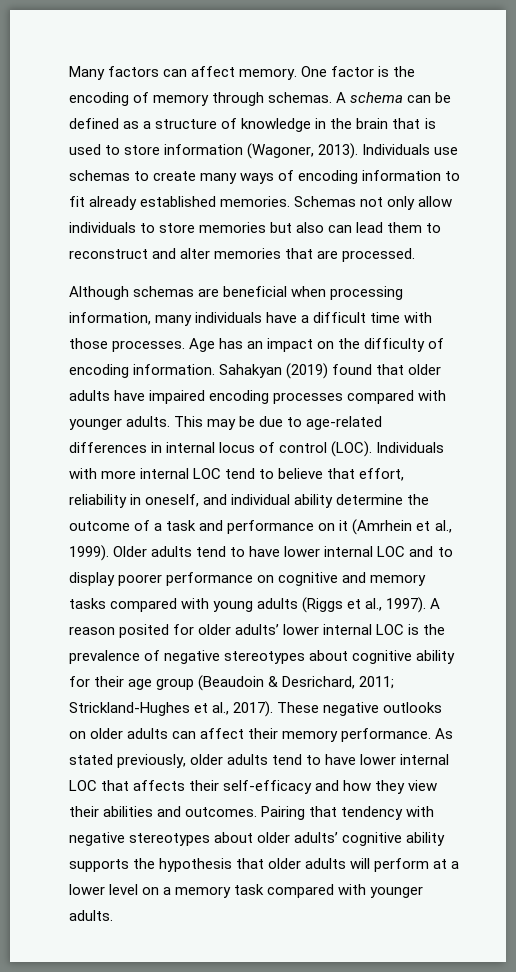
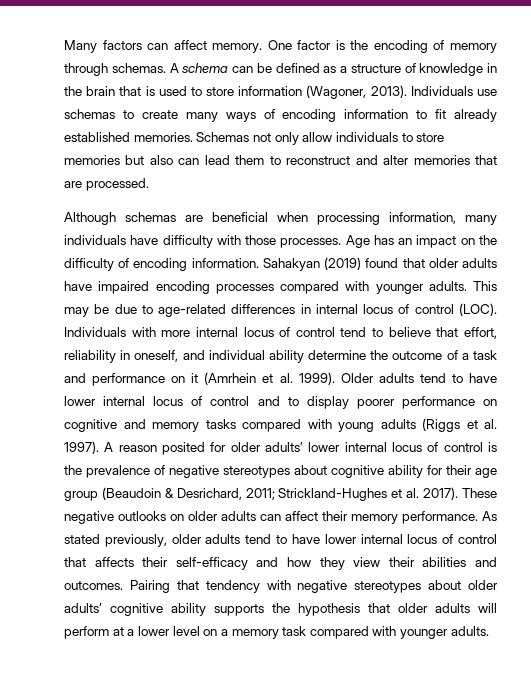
- Although schemas are beneficial when processing information, many individuals have a difficult time with those processes.
+ Although schemas are beneficial when processing information, many individuals have difficulty with those processes.
- Individuals with more internal LOC tend to believe that effort, reliability in oneself, and individual ability determine the outcome of a task and performance on it (Amrhein et al., 1999).
+ Individuals with more internal locus of control tend to believe that effort, reliability in oneself, and individual ability determine the outcome of a task and performance on it (Amrhein et al. 1999).
- Older adults tend to have lower internal LOC and to display poorer performance on cognitive and memory tasks compared with young adults (Riggs et al., 1997).
+ Older adults tend to have lower internal locus of control and to display poorer performance on cognitive and memory tasks compared with young adults (Riggs et al. 1997).
- A reason posited for older adults’ lower internal LOC is the prevalence of negative stereotypes about cognitive ability for their age group (Beaudoin & Desrichard, 2011; Strickland-Hughes et al., 2017).
+ A reason posited for older adults’ lower internal locus of control is the prevalence of negative stereotypes about cognitive ability for their age group (Beaudoin & Desrichard, 2011; Strickland-Hughes et al. 2017).
- As stated previously, older adults tend to have lower internal LOC that affects their self-efficacy and how they view their abilities and outcomes.
+ As stated previously, older adults tend to have lower internal locus of control that affects their self-efficacy and how they view their abilities and outcomes.

